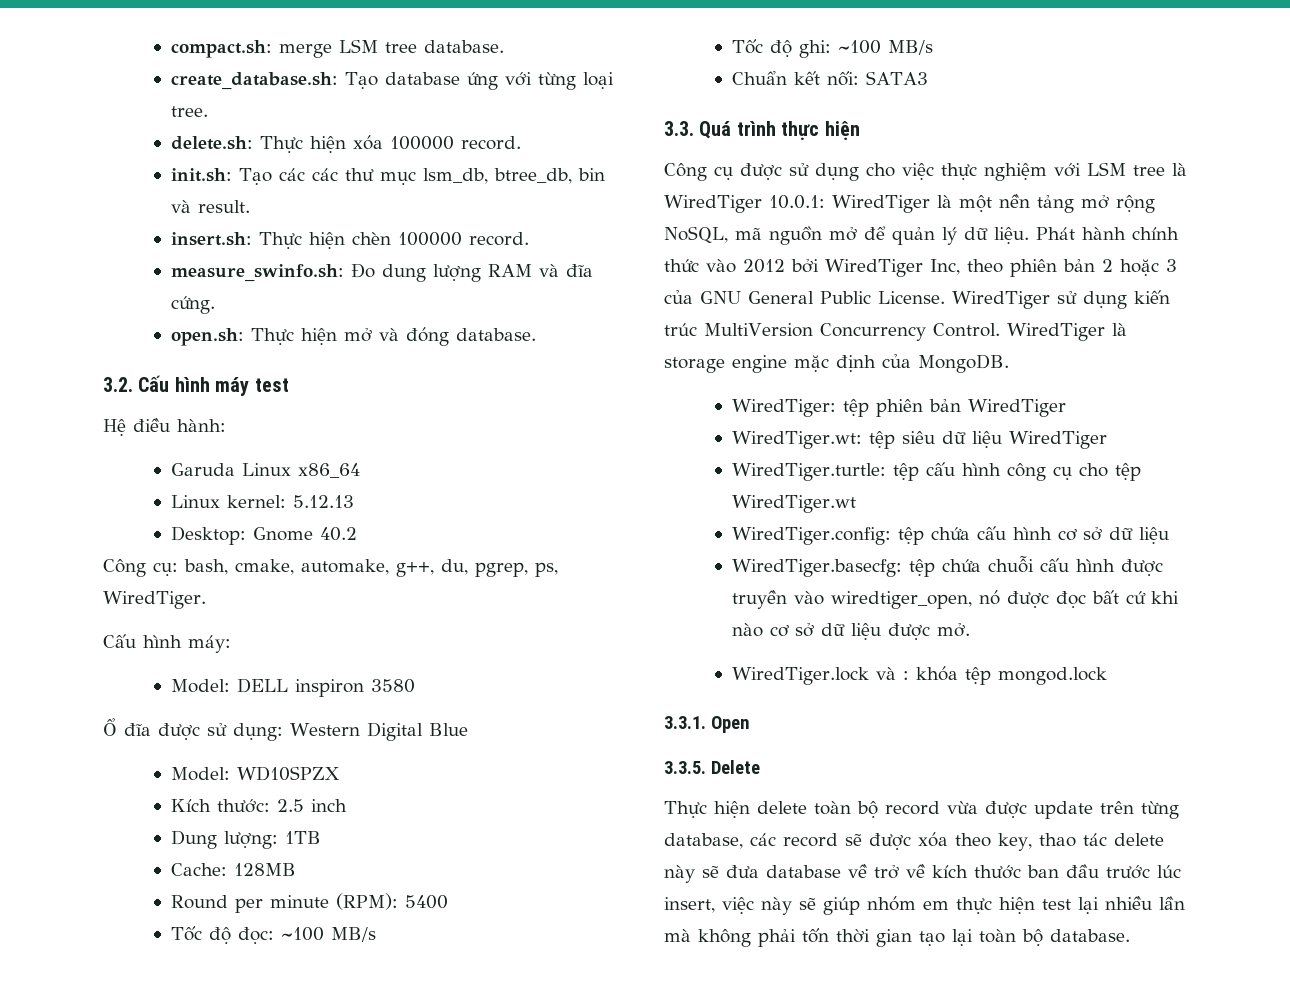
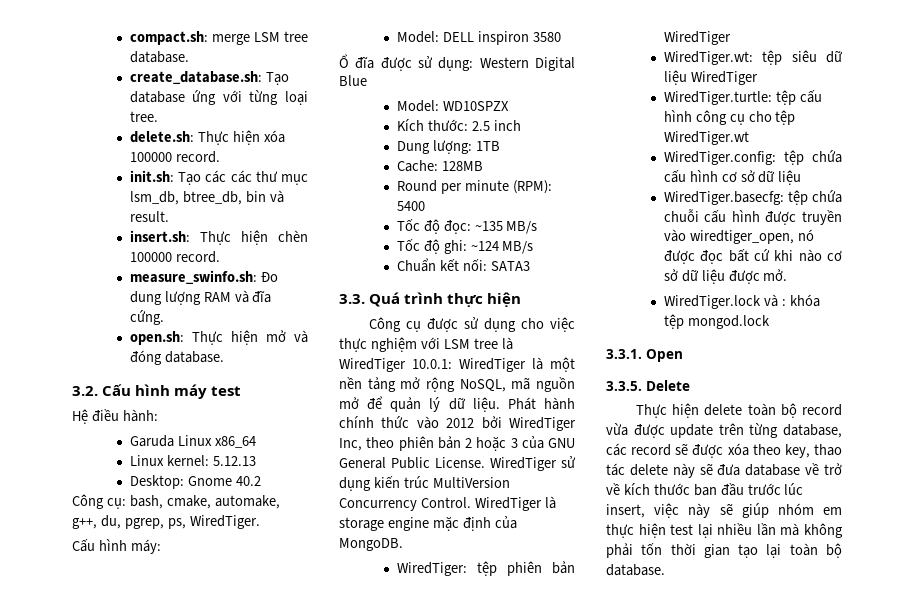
- Tốc độ đọc: ~100 MB/s
+ Tốc độ đọc: ~135 MB/s
- Tốc độ ghi: ~100 MB/s
+ Tốc độ ghi: ~124 MB/s

